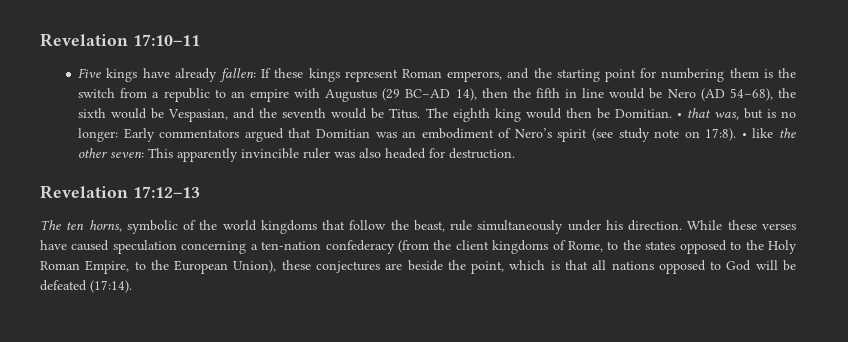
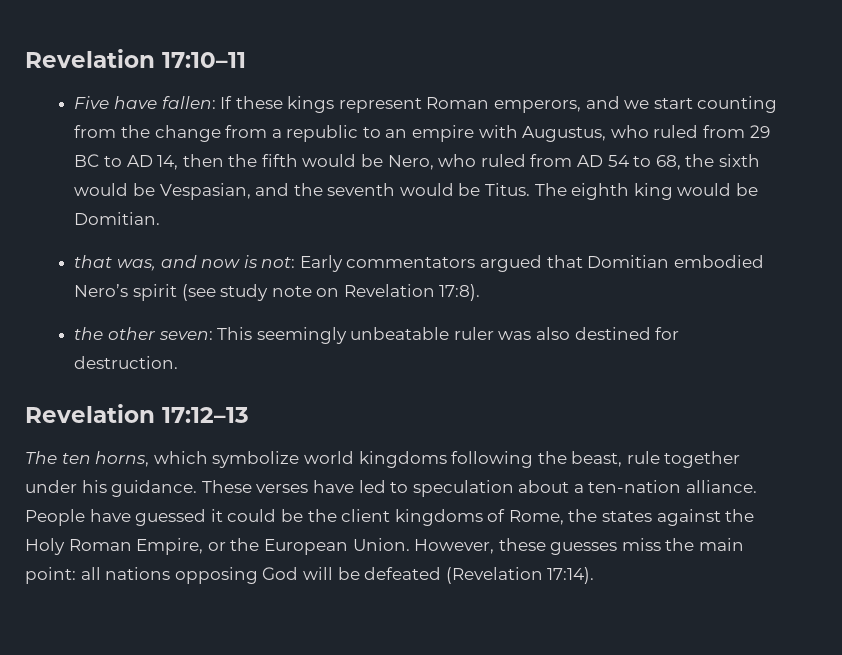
- Five kings have already fallen: If these kings represent Roman emperors, and the starting point for numbering them is the switch from a republic to an empire with Augustus (29 BC–AD 14), then the fifth in line would be Nero (AD 54–68), the sixth would be Vespasian, and the seventh would be Titus.
+ Five have fallen: If these kings represent Roman emperors, and we start counting from the change from a republic to an empire with Augustus, who ruled from 29 BC to AD 14, then the fifth would be Nero, who ruled from AD 54 to 68, the sixth would be Vespasian, and the seventh would be Titus.
- The eighth king would then be Domitian. • that was, but is no longer: Early commentators argued that Domitian was an embodiment of Nero’s spirit (see study note on 17:8). • like the other seven: This apparently invincible ruler was also headed for destruction.
+ The eighth king would be Domitian.
+ that was, and now is not: Early commentators argued that Domitian embodied Nero’s spirit (see study note on Revelation 17:8).
+ the other seven: This seemingly unbeatable ruler was also destined for destruction.
- The ten horns, symbolic of the world kingdoms that follow the beast, rule simultaneously under his direction. While these verses have caused speculation concerning a ten-nation confederacy (from the client kingdoms of Rome, to the states opposed to the Holy Roman Empire, to the European Union), these conjectures are beside the point, which is that all nations opposed to God will be defeated (17:14).
+ The ten horns, which symbolize world kingdoms following the beast, rule together under his guidance. These verses have led to speculation about a ten-nation alliance. People have guessed it could be the client kingdoms of Rome, the states against the Holy Roman Empire, or the European Union. However, these guesses miss the main point: all nations opposing God will be defeated (Revelation 17:14).

